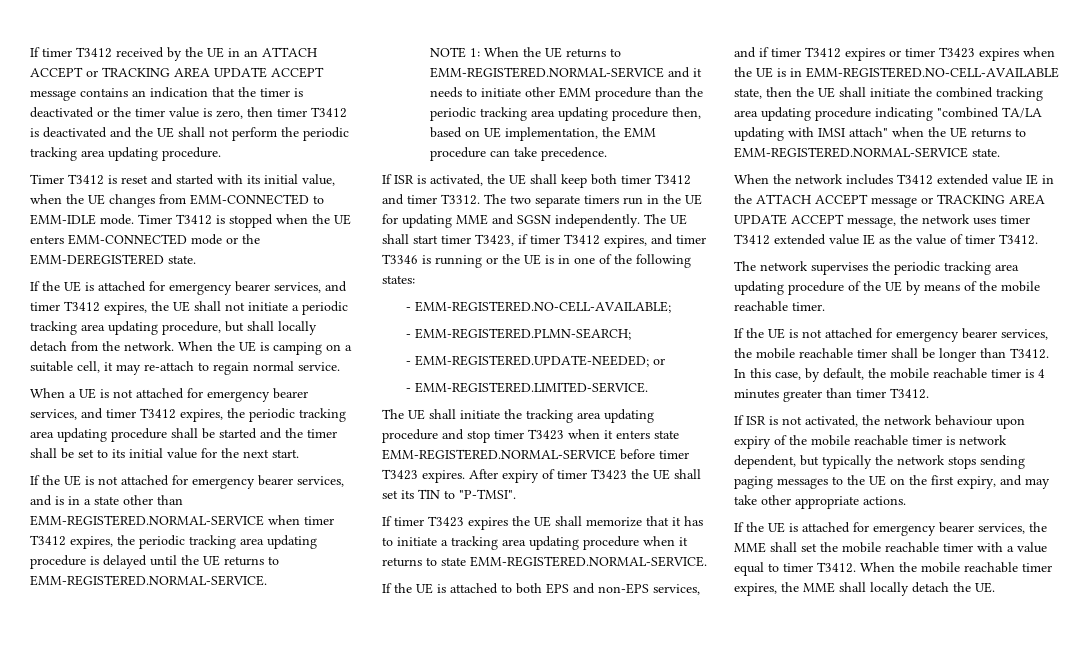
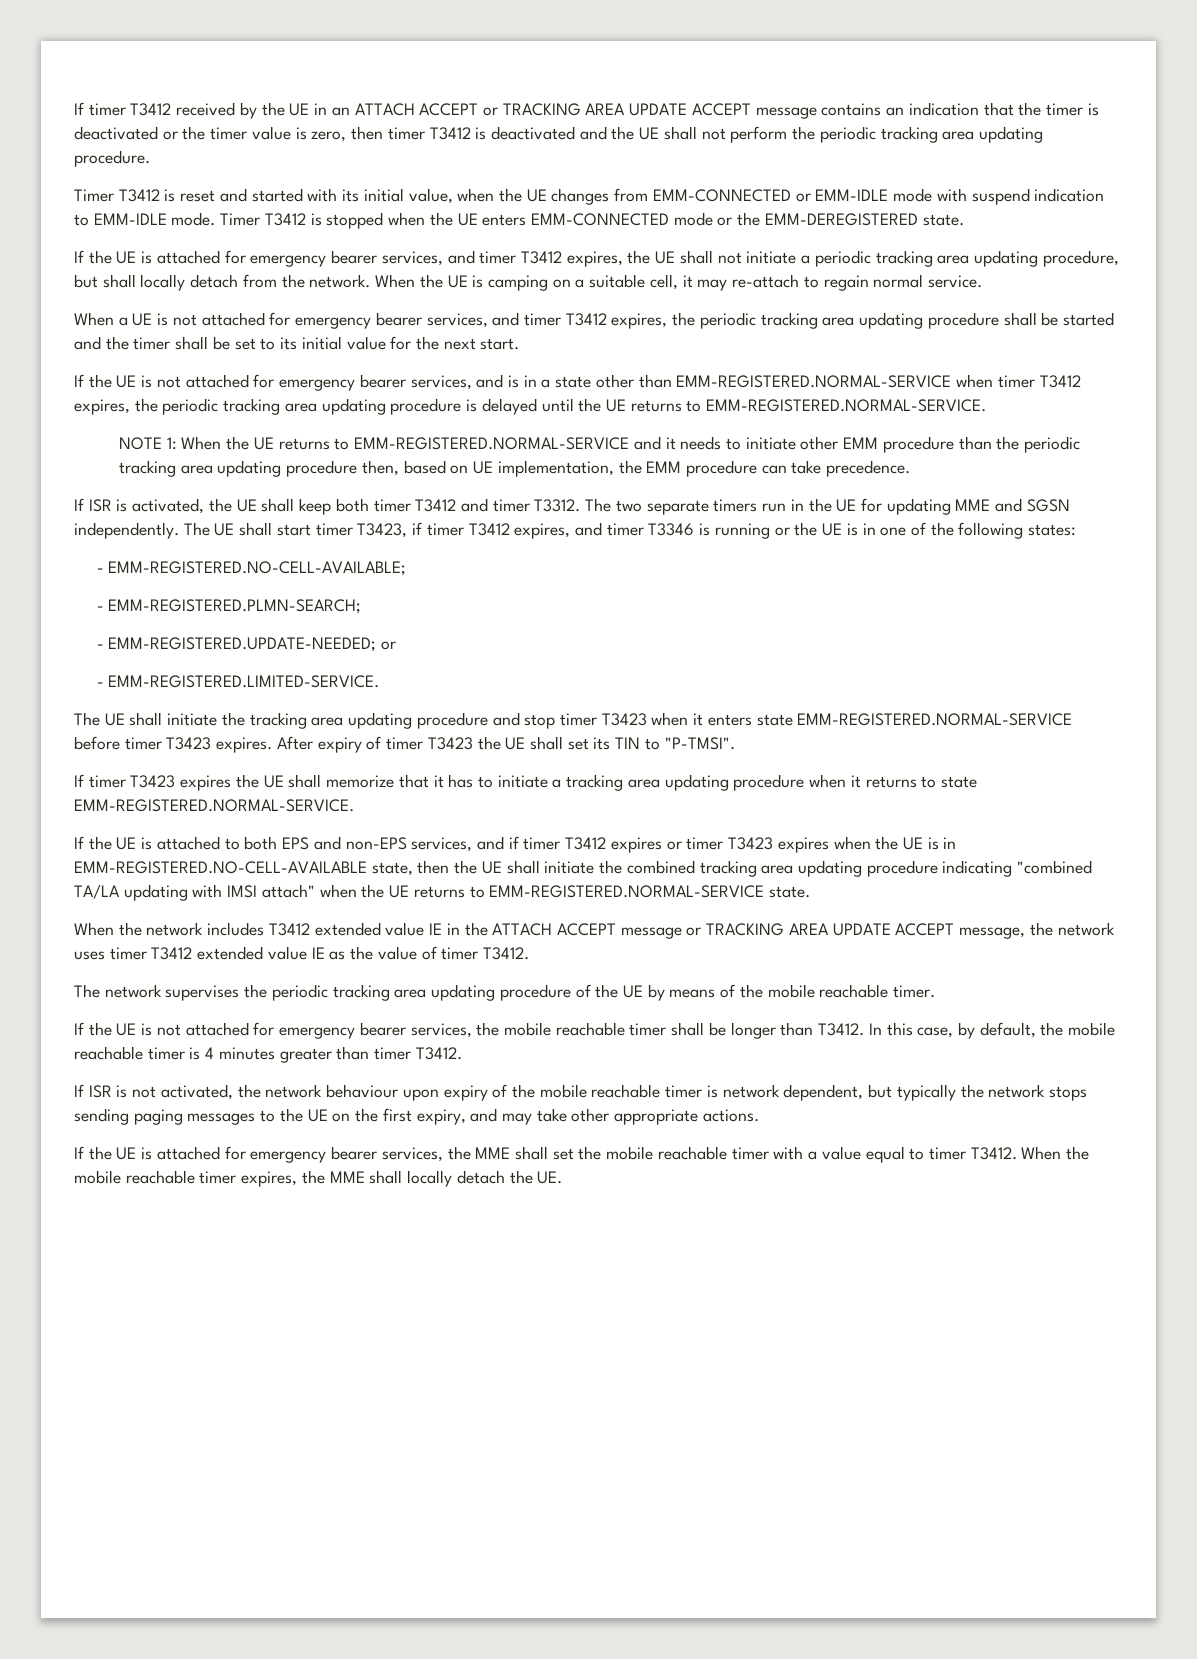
- Timer T3412 is reset and started with its initial value, when the UE changes from EMM-CONNECTED to EMM-IDLE mode.
+ Timer T3412 is reset and started with its initial value, when the UE changes from EMM-CONNECTED or EMM-IDLE mode with suspend indication to EMM-IDLE mode.

